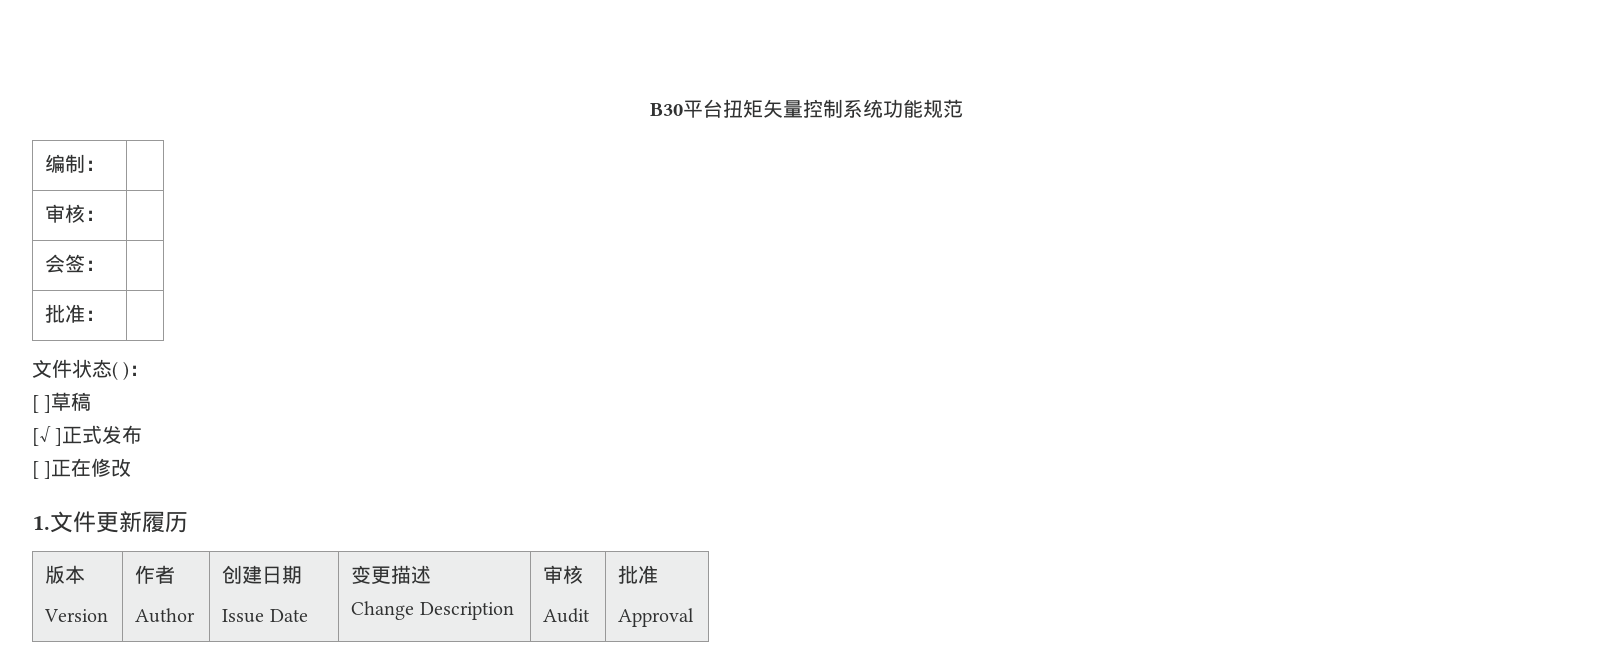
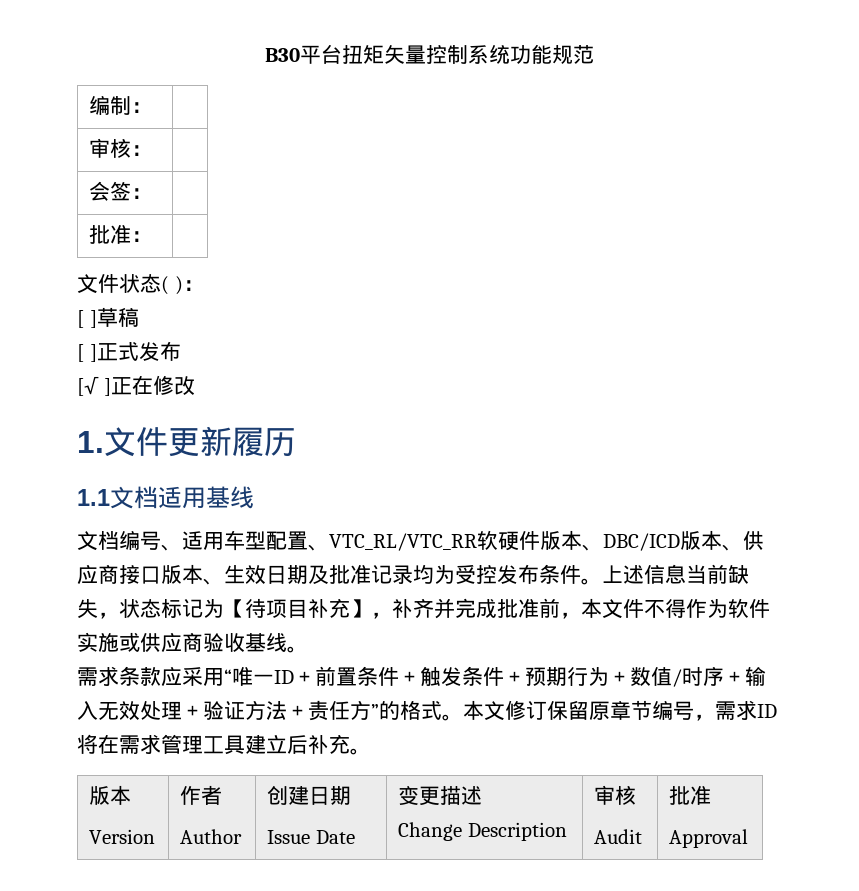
- [√ ]正式发布
+ [ ]正式发布
- [ ]正在修改
+ [√ ]正在修改
+ 1.1文档适用基线
+ 文档编号、适用车型配置、VTC_RL/VTC_RR软硬件版本、DBC/ICD版本、供应商接口版本、生效日期及批准记录均为受控发布条件。上述信息当前缺失，状态标记为【待项目补充】，补齐并完成批准前，本文件不得作为软件实施或供应商验收基线。
+ 需求条款应采用“唯一ID＋前置条件＋触发条件＋预期行为＋数值/时序＋输入无效处理＋验证方法＋责任方”的格式。本文修订保留原章节编号，需求ID将在需求管理工具建立后补充。

